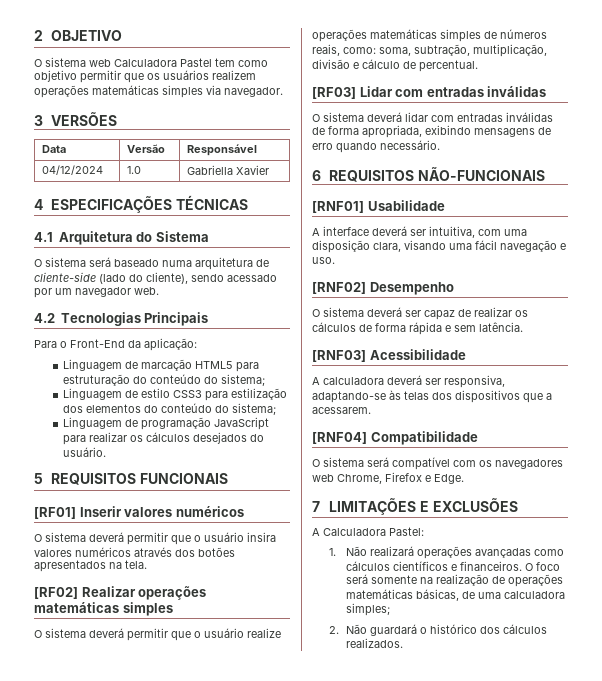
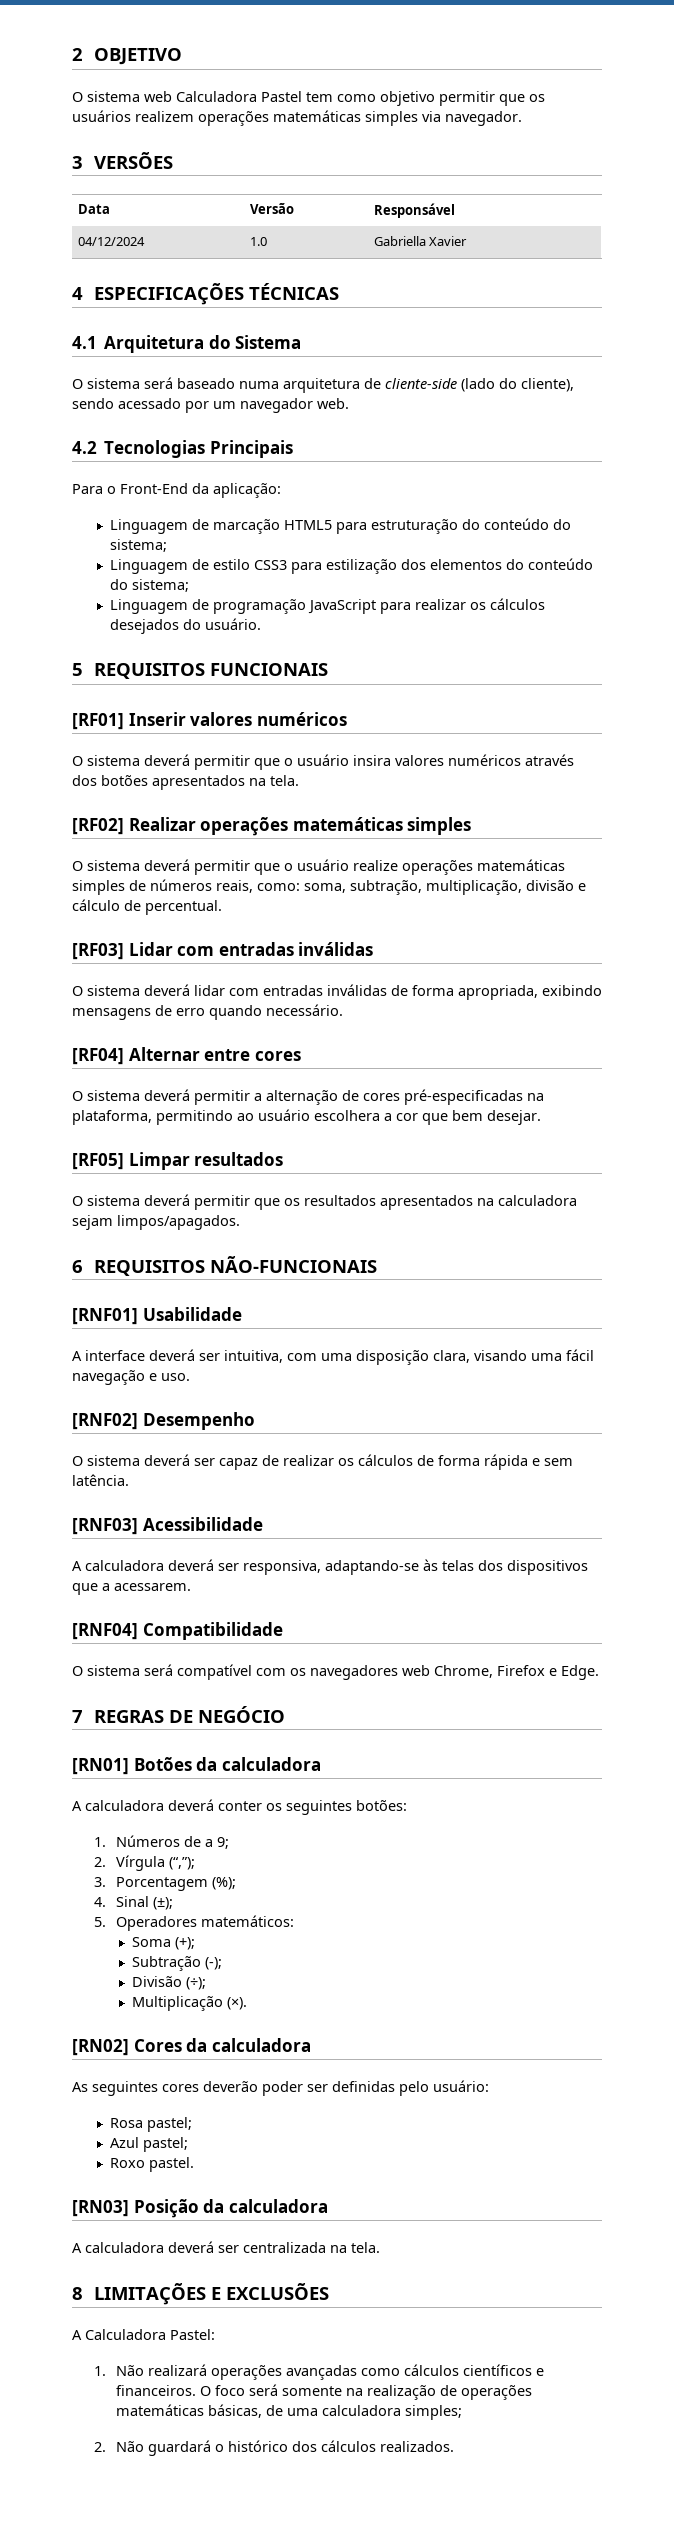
+ [RF04] Alternar entre cores
+ O sistema deverá permitir a alternação de cores pré-especificadas na plataforma, permitindo ao usuário escolhera a cor que bem desejar.
+ [RF05] Limpar resultados
+ O sistema deverá permitir que os resultados apresentados na calculadora sejam limpos/apagados.
- 7 LIMITAÇÕES E EXCLUSÕES
+ 7 REGRAS DE NEGÓCIO
+ [RN01] Botões da calculadora
+ A calculadora deverá conter os seguintes botões:
+ 1. Números de a 9;
+ 2. Vírgula (“,”);
+ 3. Porcentagem (%);
+ 4. Sinal (±);
+ 5. Operadores matemáticos:
+ Soma (+);
+ Subtração (-);
+ Divisão (÷);
+ Multiplicação (×).
+ [RN02] Cores da calculadora
+ As seguintes cores deverão poder ser definidas pelo usuário:
+ Rosa pastel;
+ Azul pastel;
+ Roxo pastel.
+ [RN03] Posição da calculadora
+ A calculadora deverá ser centralizada na tela.
+ 8 LIMITAÇÕES E EXCLUSÕES

